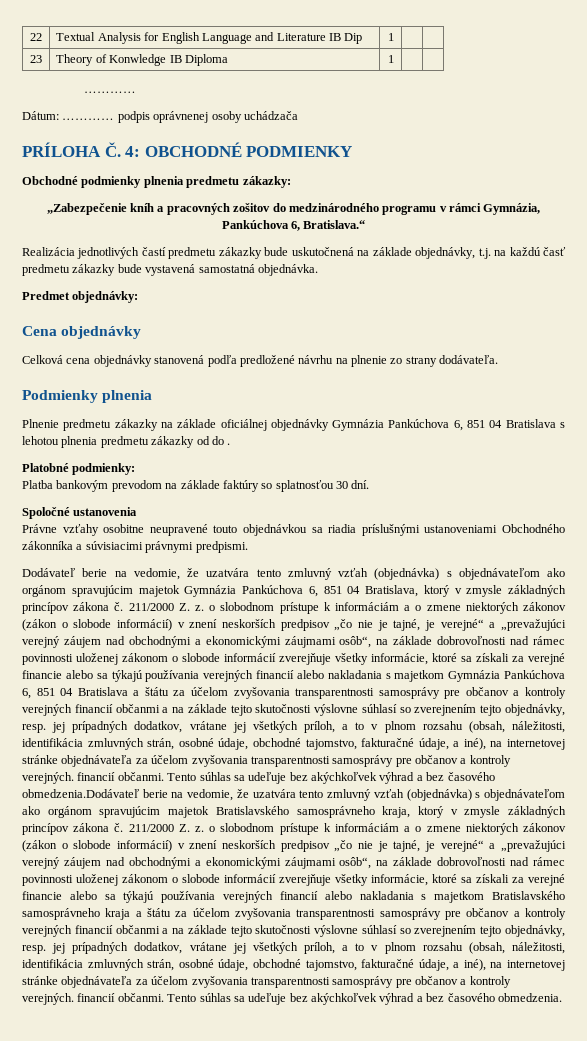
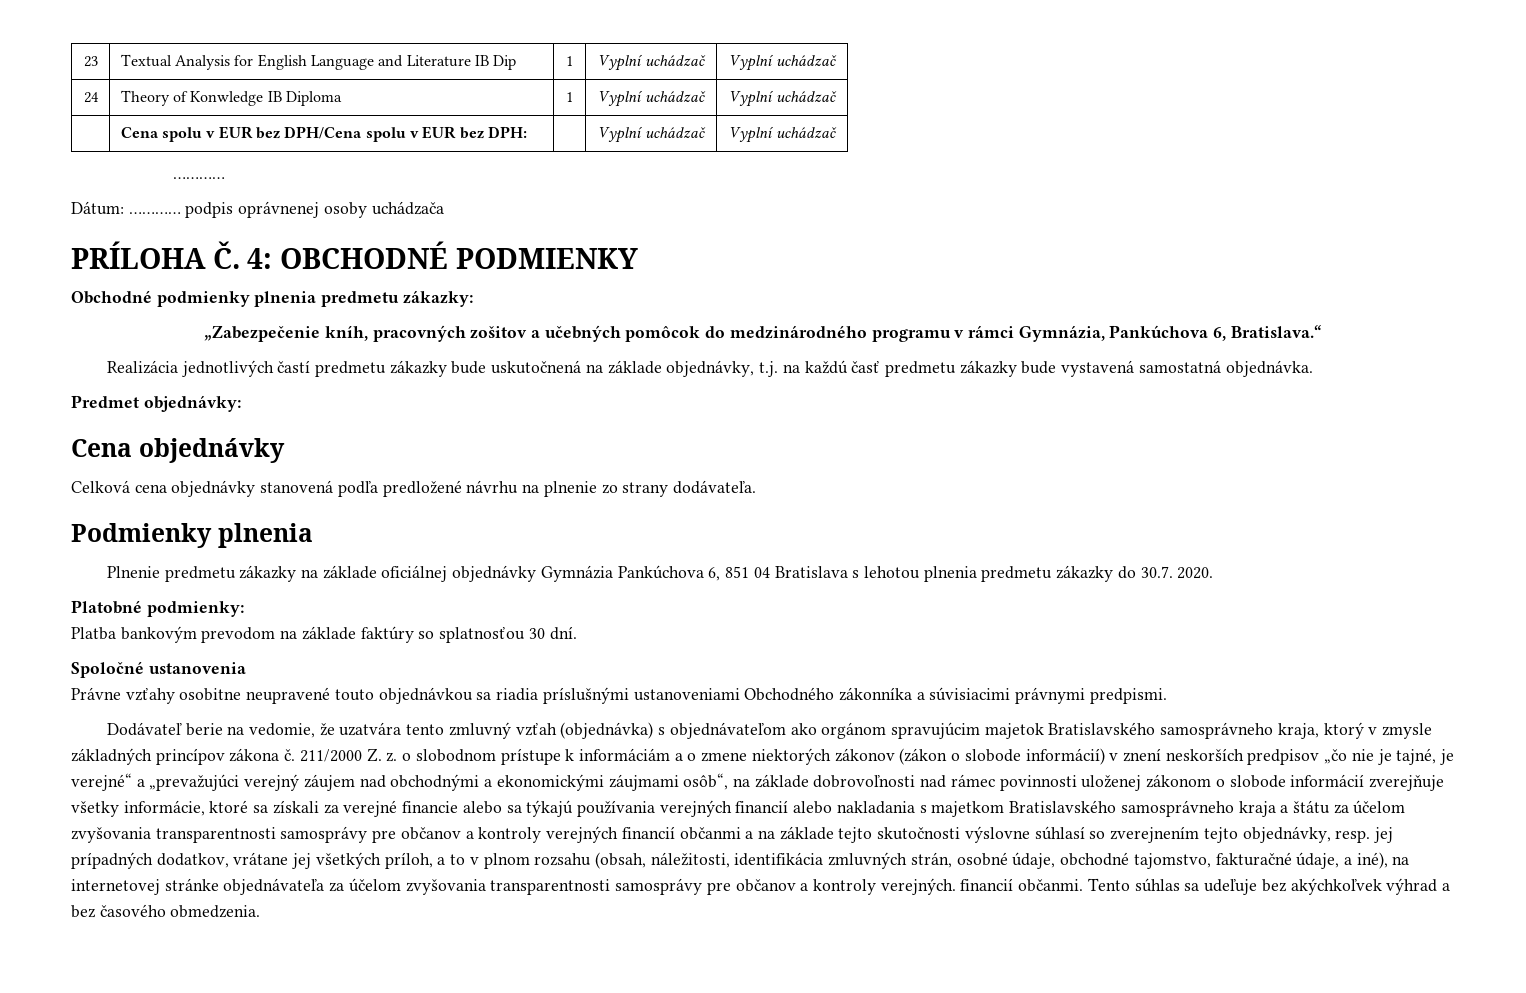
- 22 | Textual Analysis for English Language and Literature IB Dip | 1 | |
- 23 | Theory of Konwledge IB Diploma | 1 | |
+ 23 | Textual Analysis for English Language and Literature IB Dip | 1 | Vyplní uchádzač | Vyplní uchádzač
+ 24 | Theory of Konwledge IB Diploma | 1 | Vyplní uchádzač | Vyplní uchádzač
+ | Cena spolu v EUR bez DPH/Cena spolu v EUR bez DPH: | | Vyplní uchádzač | Vyplní uchádzač
- „Zabezpečenie kníh a pracovných zošitov do medzinárodného programu v rámci Gymnázia, Pankúchova 6, Bratislava.“
+ „Zabezpečenie kníh, pracovných zošitov a učebných pomôcok do medzinárodného programu v rámci Gymnázia, Pankúchova 6, Bratislava.“
- Plnenie predmetu zákazky na základe oficiálnej objednávky Gymnázia Pankúchova 6, 851 04 Bratislava s lehotou plnenia predmetu zákazky od do .
+ Plnenie predmetu zákazky na základe oficiálnej objednávky Gymnázia Pankúchova 6, 851 04 Bratislava s lehotou plnenia predmetu zákazky do 30.7. 2020.
- Dodávateľ berie na vedomie, že uzatvára tento zmluvný vzťah (objednávka) s objednávateľom ako orgánom spravujúcim majetok Gymnázia Pankúchova 6, 851 04 Bratislava, ktorý v zmysle základných princípov zákona č. 211/2000 Z. z. o slobodnom prístupe k informáciám a o zmene niektorých zákonov (zákon o slobode informácií) v znení neskorších predpisov „čo nie je tajné, je verejné“ a „prevažujúci verejný záujem nad obchodnými a ekonomickými záujmami osôb“, na základe dobrovoľnosti nad rámec povinnosti uloženej zákonom o slobode informácií zverejňuje všetky informácie, ktoré sa získali za verejné financie alebo sa týkajú používania verejných financií alebo nakladania s majetkom Gymnázia Pankúchova 6, 851 04 Bratislava a štátu za účelom zvyšovania transparentnosti samosprávy pre občanov a kontroly verejných financií občanmi a na základe tejto skutočnosti výslovne súhlasí so zverejnením tejto objednávky, resp. jej prípadných dodatkov, vrátane jej všetkých príloh, a to v plnom rozsahu (obsah, náležitosti, identifikácia zmluvných strán, osobné údaje, obchodné tajomstvo, fakturačné údaje, a iné), na internetovej stránke objednávateľa za účelom zvyšovania transparentnosti samosprávy pre občanov a kontroly verejných. financií občanmi. Tento súhlas sa udeľuje bez akýchkoľvek výhrad a bez časového obmedzenia.Dodávateľ berie na vedomie, že uzatvára tento zmluvný vzťah (objednávka) s objednávateľom ako orgánom spravujúcim majetok Bratislavského samosprávneho kraja, ktorý v zmysle základných princípov zákona č.
+ Dodávateľ berie na vedomie, že uzatvára tento zmluvný vzťah (objednávka) s objednávateľom ako orgánom spravujúcim majetok Bratislavského samosprávneho kraja, ktorý v zmysle základných princípov zákona č.

